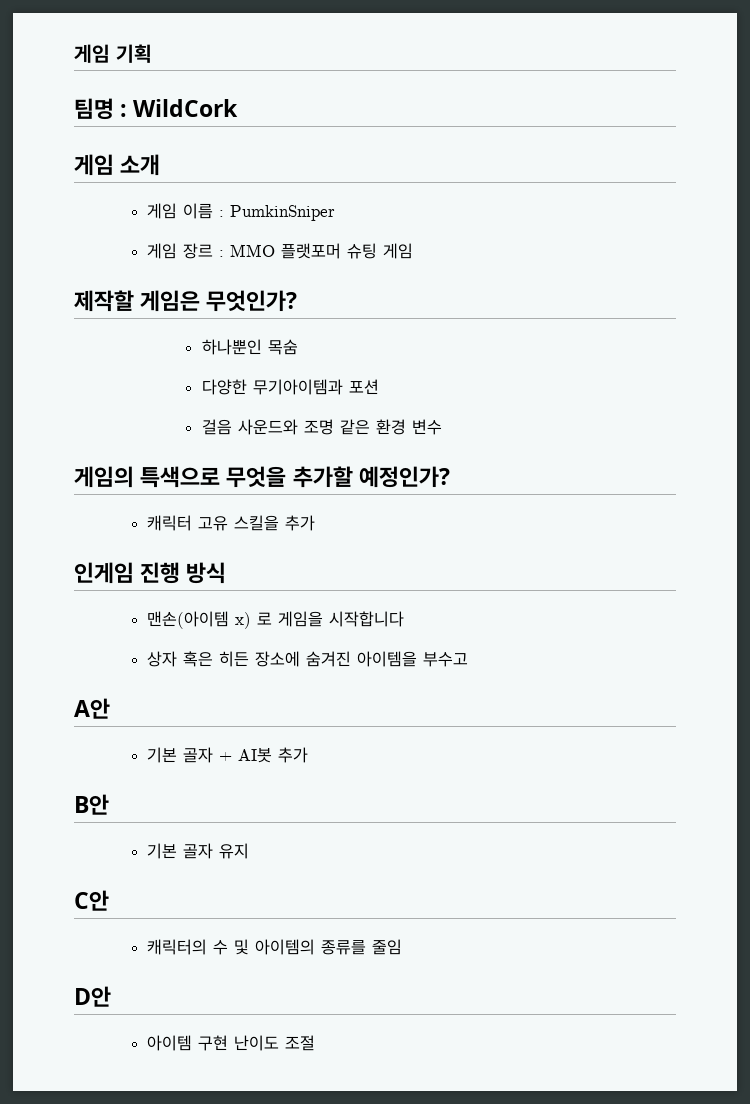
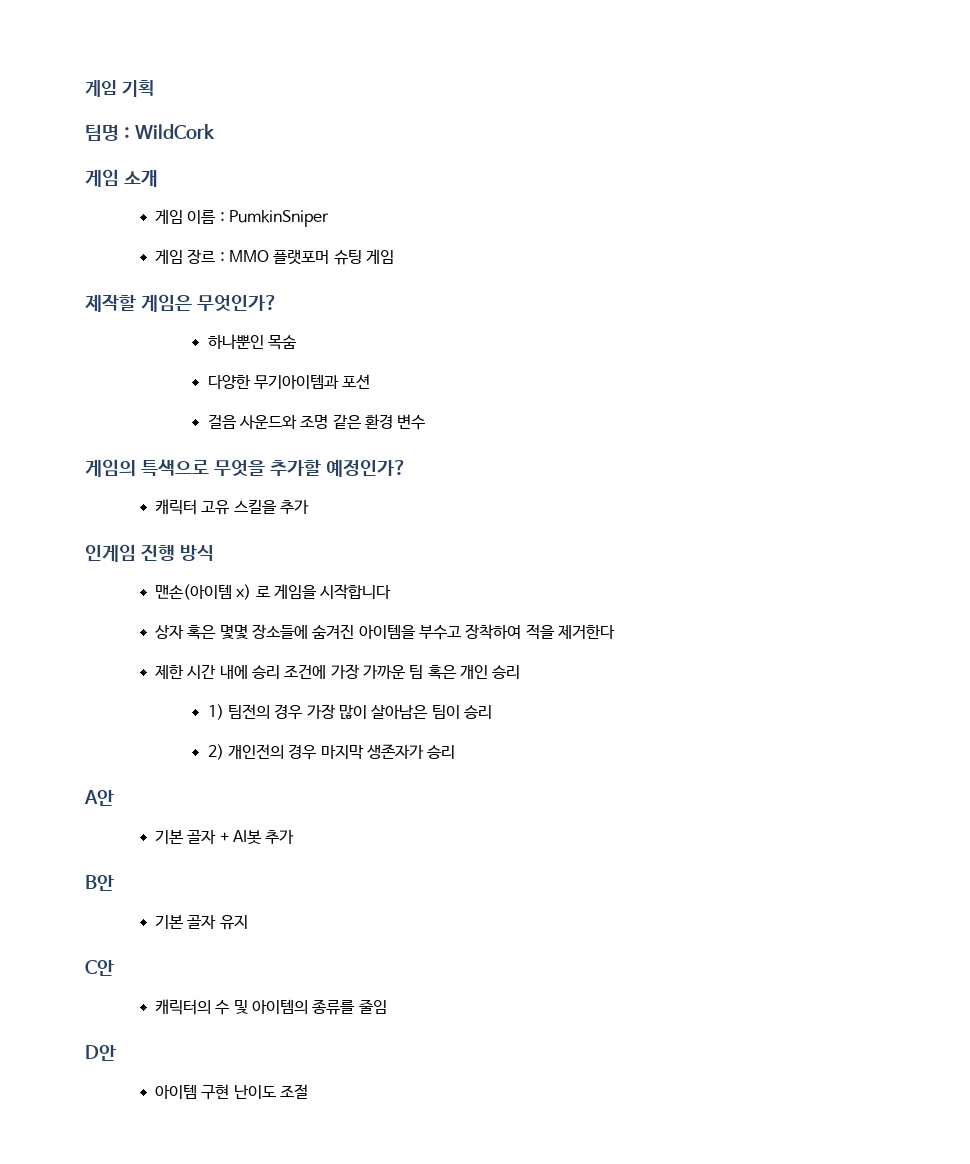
- 상자 혹은 히든 장소에 숨겨진 아이템을 부수고
+ 상자 혹은 몇몇 장소들에 숨겨진 아이템을 부수고 장착하여 적을 제거한다
+ 제한 시간 내에 승리 조건에 가장 가까운 팀 혹은 개인 승리
+ 1) 팀전의 경우 가장 많이 살아남은 팀이 승리
+ 2) 개인전의 경우 마지막 생존자가 승리

